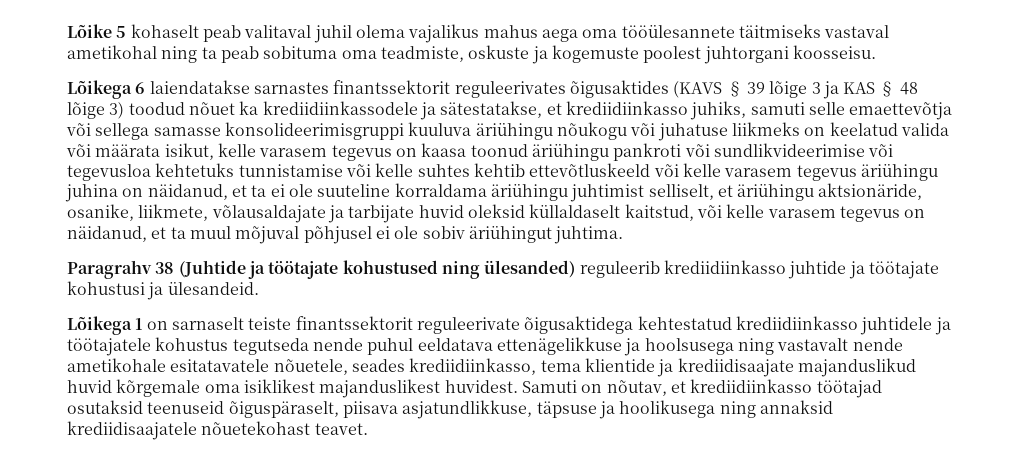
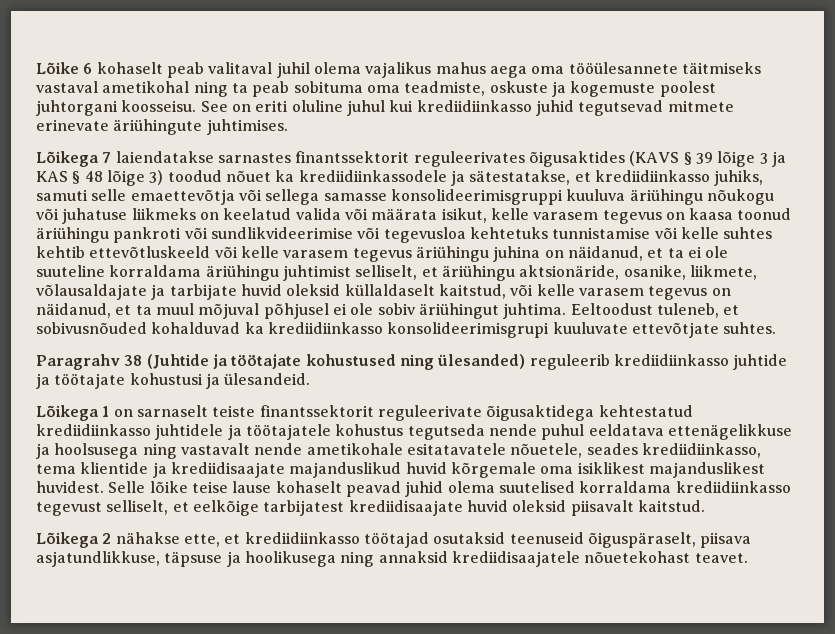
- Lõike 5 kohaselt peab valitaval juhil olema vajalikus mahus aega oma tööülesannete täitmiseks vastaval ametikohal ning ta peab sobituma oma teadmiste, oskuste ja kogemuste poolest juhtorgani koosseisu.
- Lõikega 6 laiendatakse sarnastes finantssektorit reguleerivates õigusaktides (KAVS § 39 lõige 3 ja KAS § 48 lõige 3) toodud nõuet ka krediidiinkassodele ja sätestatakse, et krediidiinkasso juhiks, samuti selle emaettevõtja või sellega samasse konsolideerimisgruppi kuuluva äriühingu nõukogu või juhatuse liikmeks on keelatud valida või määrata isikut, kelle varasem tegevus on kaasa toonud äriühingu pankroti või sundlikvideerimise või tegevusloa kehtetuks tunnistamise või kelle suhtes kehtib ettevõtluskeeld või kelle varasem tegevus äriühingu juhina on näidanud, et ta ei ole suuteline korraldama äriühingu juhtimist selliselt, et äriühingu aktsionäride, osanike, liikmete, võlausaldajate ja tarbijate huvid oleksid küllaldaselt kaitstud, või kelle varasem tegevus on näidanud, et ta muul mõjuval põhjusel ei ole sobiv äriühingut juhtima.
+ Lõike 6 kohaselt peab valitaval juhil olema vajalikus mahus aega oma tööülesannete täitmiseks vastaval ametikohal ning ta peab sobituma oma teadmiste, oskuste ja kogemuste poolest juhtorgani koosseisu. See on eriti oluline juhul kui krediidiinkasso juhid tegutsevad mitmete erinevate äriühingute juhtimises.
+ Lõikega 7 laiendatakse sarnastes finantssektorit reguleerivates õigusaktides (KAVS § 39 lõige 3 ja KAS § 48 lõige 3) toodud nõuet ka krediidiinkassodele ja sätestatakse, et krediidiinkasso juhiks, samuti selle emaettevõtja või sellega samasse konsolideerimisgruppi kuuluva äriühingu nõukogu või juhatuse liikmeks on keelatud valida või määrata isikut, kelle varasem tegevus on kaasa toonud äriühingu pankroti või sundlikvideerimise või tegevusloa kehtetuks tunnistamise või kelle suhtes kehtib ettevõtluskeeld või kelle varasem tegevus äriühingu juhina on näidanud, et ta ei ole suuteline korraldama äriühingu juhtimist selliselt, et äriühingu aktsionäride, osanike, liikmete, võlausaldajate ja tarbijate huvid oleksid küllaldaselt kaitstud, või kelle varasem tegevus on näidanud, et ta muul mõjuval põhjusel ei ole sobiv äriühingut juhtima. Eeltoodust tuleneb, et sobivusnõuded kohalduvad ka krediidiinkasso konsolideerimisgrupi kuuluvate ettevõtjate suhtes.
- Samuti on nõutav, et krediidiinkasso töötajad osutaksid teenuseid õiguspäraselt, piisava asjatundlikkuse, täpsuse ja hoolikusega ning annaksid krediidisaajatele nõuetekohast teavet.
+ Selle lõike teise lause kohaselt peavad juhid olema suutelised korraldama krediidiinkasso tegevust selliselt, et eelkõige tarbijatest krediidisaajate huvid oleksid piisavalt kaitstud.
+ Lõikega 2 nähakse ette, et krediidiinkasso töötajad osutaksid teenuseid õiguspäraselt, piisava asjatundlikkuse, täpsuse ja hoolikusega ning annaksid krediidisaajatele nõuetekohast teavet.

